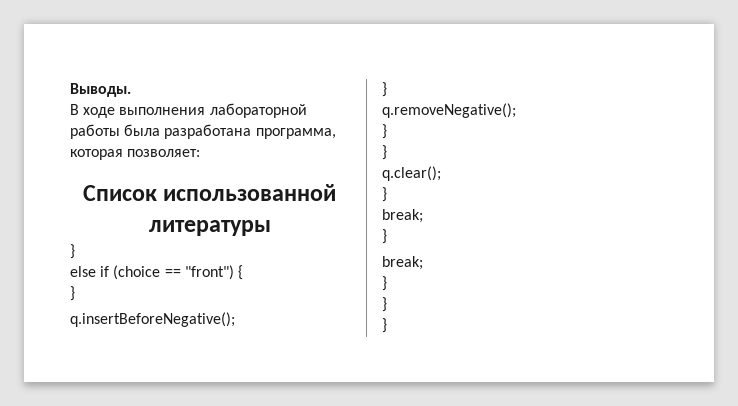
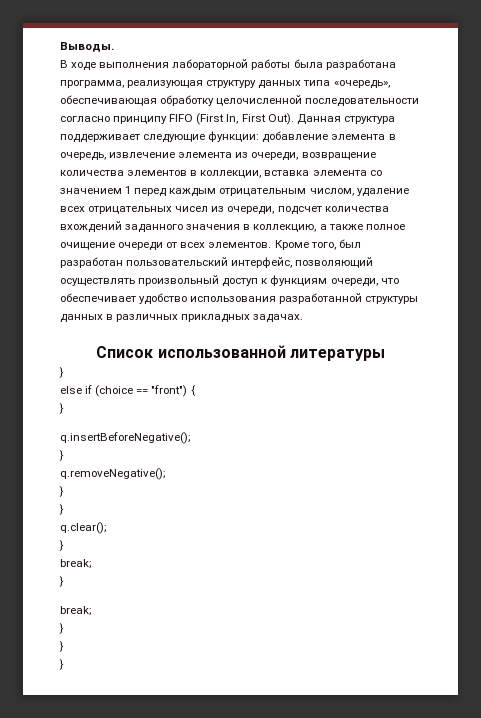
- В ходе выполнения лабораторной работы была разработана программа, которая позволяет:
+ В ходе выполнения лабораторной работы была разработана программа, реализующая структуру данных типа «очередь», обеспечивающая обработку целочисленной последовательности согласно принципу FIFO (First In, First Out). Данная структура поддерживает следующие функции: добавление элемента в очередь, извлечение элемента из очереди, возвращение количества элементов в коллекции, вставка элемента со значением 1 перед каждым отрицательным числом, удаление всех отрицательных чисел из очереди, подсчет количества вхождений заданного значения в коллекцию, а также полное очищение очереди от всех элементов. Кроме того, был разработан пользовательский интерфейс, позволяющий осуществлять произвольный доступ к функциям очереди, что обеспечивает удобство использования разработанной структуры данных в различных прикладных задачах.

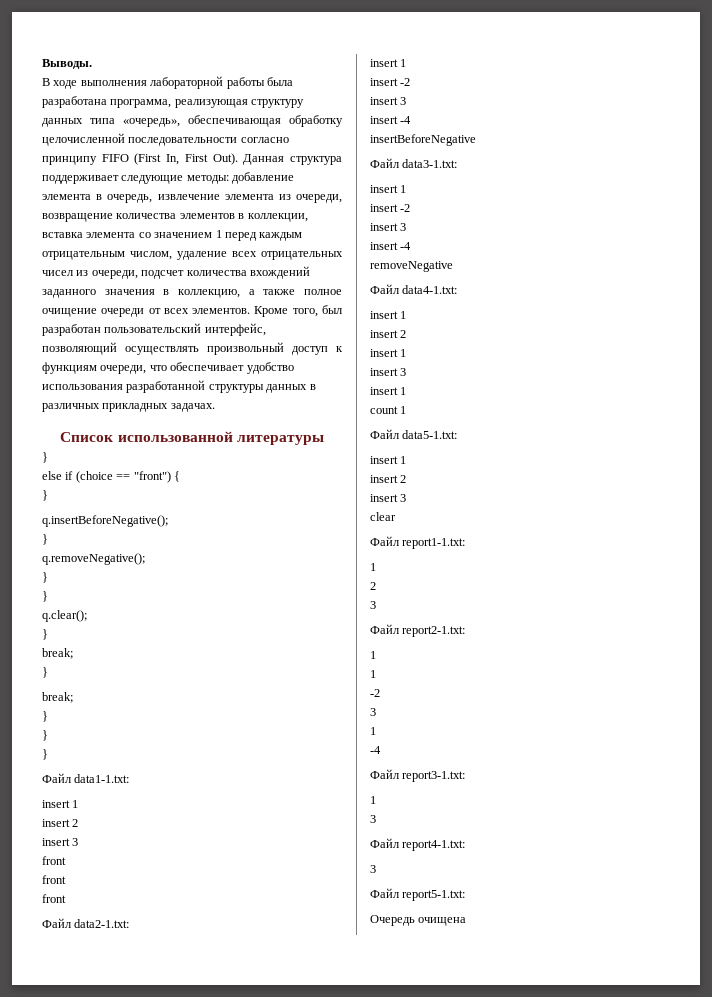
- Данная структура поддерживает следующие функции: добавление элемента в очередь, извлечение элемента из очереди, возвращение количества элементов в коллекции, вставка элемента со значением 1 перед каждым отрицательным числом, удаление всех отрицательных чисел из очереди, подсчет количества вхождений заданного значения в коллекцию, а также полное очищение очереди от всех элементов.
+ Данная структура поддерживает следующие методы: добавление элемента в очередь, извлечение элемента из очереди, возвращение количества элементов в коллекции, вставка элемента со значением 1 перед каждым отрицательным числом, удаление всех отрицательных чисел из очереди, подсчет количества вхождений заданного значения в коллекцию, а также полное очищение очереди от всех элементов.
+ Файл data1-1.txt:
+ insert 1
+ insert 2
+ insert 3
+ front
+ front
+ front
+ Файл data2-1.txt:
+ insert 1
+ insert -2
+ insert 3
+ insert -4
+ insertBeforeNegative
+ Файл data3-1.txt:
+ insert 1
+ insert -2
+ insert 3
+ insert -4
+ removeNegative
+ Файл data4-1.txt:
+ insert 1
+ insert 2
+ insert 1
+ insert 3
+ insert 1
+ count 1
+ Файл data5-1.txt:
+ insert 1
+ insert 2
+ insert 3
+ clear
+ Файл report1-1.txt:
+ 1
+ 2
+ 3
+ Файл report2-1.txt:
+ 1
+ 1
+ -2
+ 3
+ 1
+ -4
+ Файл report3-1.txt:
+ 1
+ 3
+ Файл report4-1.txt:
+ 3
+ Файл report5-1.txt:
+ Очередь очищена

